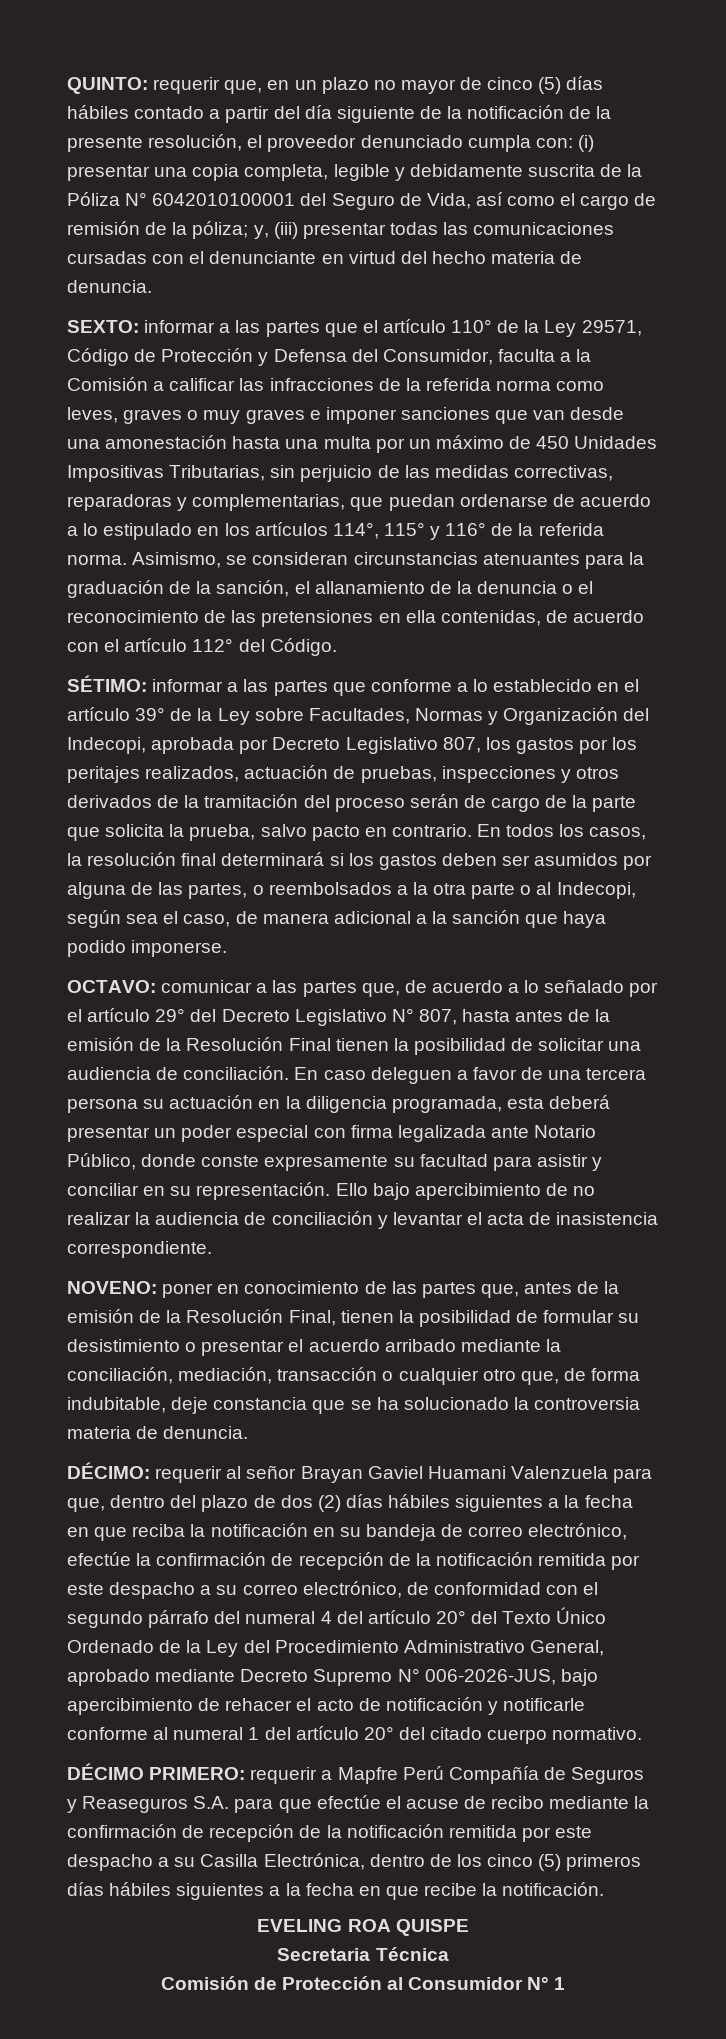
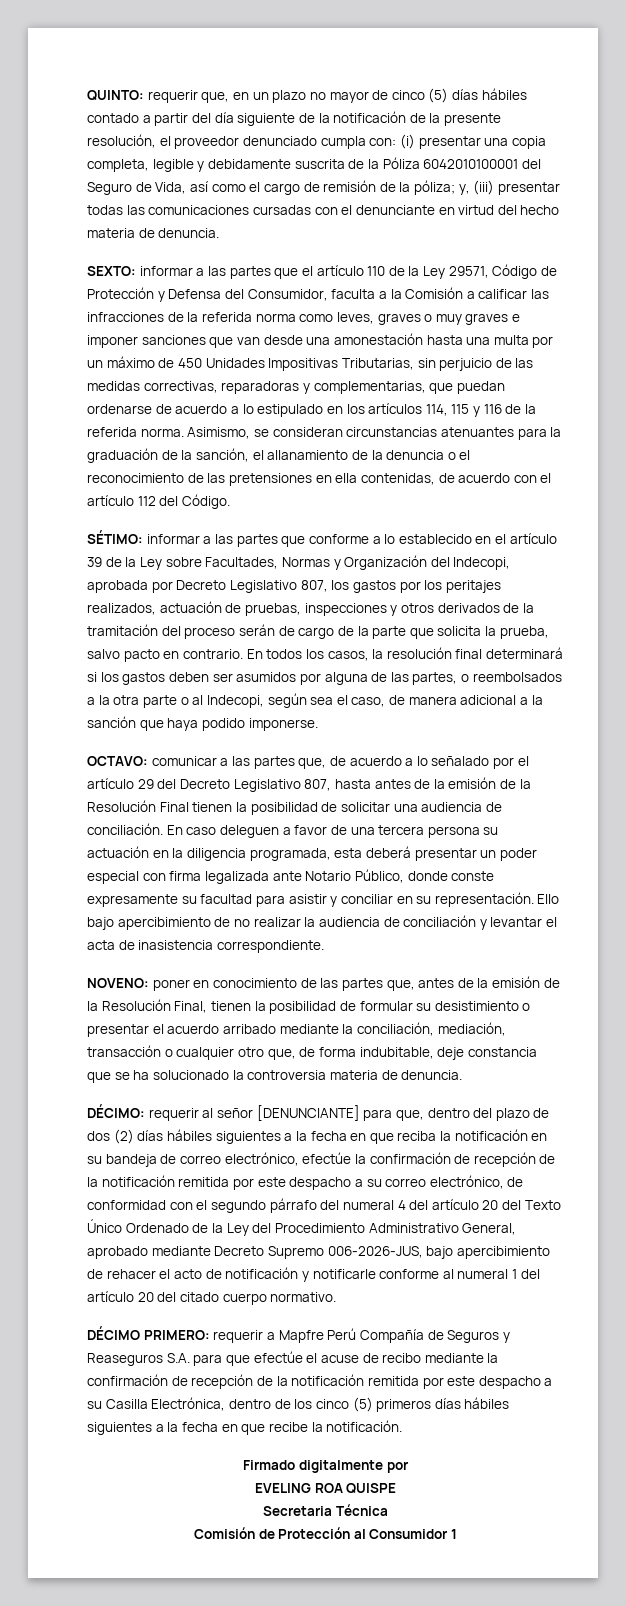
- (i) presentar una copia completa, legible y debidamente suscrita de la Póliza N° 6042010100001 del Seguro de Vida, así como el cargo de remisión de la póliza;
+ (i) presentar una copia completa, legible y debidamente suscrita de la Póliza 6042010100001 del Seguro de Vida, así como el cargo de remisión de la póliza;
- informar a las partes que el artículo 110° de la Ley 29571, Código de Protección y Defensa del Consumidor, faculta a la Comisión a calificar las infracciones de la referida norma como leves, graves o muy graves e imponer sanciones que van desde una amonestación hasta una multa por un máximo de 450 Unidades Impositivas Tributarias, sin perjuicio de las medidas correctivas, reparadoras y complementarias, que puedan ordenarse de acuerdo a lo estipulado en los artículos 114°, 115° y 116° de la referida norma.
+ informar a las partes que el artículo 110 de la Ley 29571, Código de Protección y Defensa del Consumidor, faculta a la Comisión a calificar las infracciones de la referida norma como leves, graves o muy graves e imponer sanciones que van desde una amonestación hasta una multa por un máximo de 450 Unidades Impositivas Tributarias, sin perjuicio de las medidas correctivas, reparadoras y complementarias, que puedan ordenarse de acuerdo a lo estipulado en los artículos 114, 115 y 116 de la referida norma.
- Asimismo, se consideran circunstancias atenuantes para la graduación de la sanción, el allanamiento de la denuncia o el reconocimiento de las pretensiones en ella contenidas, de acuerdo con el artículo 112° del Código.
+ Asimismo, se consideran circunstancias atenuantes para la graduación de la sanción, el allanamiento de la denuncia o el reconocimiento de las pretensiones en ella contenidas, de acuerdo con el artículo 112 del Código.
- SÉTIMO: informar a las partes que conforme a lo establecido en el artículo 39° de la Ley sobre Facultades, Normas y Organización del Indecopi, aprobada por Decreto Legislativo 807, los gastos por los peritajes realizados, actuación de pruebas, inspecciones y otros derivados de la tramitación del proceso serán de cargo de la parte que solicita la prueba, salvo pacto en contrario.
+ SÉTIMO: informar a las partes que conforme a lo establecido en el artículo 39 de la Ley sobre Facultades, Normas y Organización del Indecopi, aprobada por Decreto Legislativo 807, los gastos por los peritajes realizados, actuación de pruebas, inspecciones y otros derivados de la tramitación del proceso serán de cargo de la parte que solicita la prueba, salvo pacto en contrario.
- OCTAVO: comunicar a las partes que, de acuerdo a lo señalado por el artículo 29° del Decreto Legislativo N° 807, hasta antes de la emisión de la Resolución Final tienen la posibilidad de solicitar una audiencia de conciliación.
+ OCTAVO: comunicar a las partes que, de acuerdo a lo señalado por el artículo 29 del Decreto Legislativo 807, hasta antes de la emisión de la Resolución Final tienen la posibilidad de solicitar una audiencia de conciliación.
- requerir al señor Brayan Gaviel Huamani Valenzuela para que, dentro del plazo de dos (2) días hábiles siguientes a la fecha en que reciba la notificación en su bandeja de correo electrónico, efectúe la confirmación de recepción de la notificación remitida por este despacho a su correo electrónico, de conformidad con el segundo párrafo del numeral 4 del artículo 20° del Texto Único Ordenado de la Ley del Procedimiento Administrativo General, aprobado mediante Decreto Supremo N° 006-2026-JUS, bajo apercibimiento de rehacer el acto de notificación y notificarle conforme al numeral 1 del artículo 20° del citado cuerpo normativo.
+ requerir al señor [DENUNCIANTE] para que, dentro del plazo de dos (2) días hábiles siguientes a la fecha en que reciba la notificación en su bandeja de correo electrónico, efectúe la confirmación de recepción de la notificación remitida por este despacho a su correo electrónico, de conformidad con el segundo párrafo del numeral 4 del artículo 20 del Texto Único Ordenado de la Ley del Procedimiento Administrativo General, aprobado mediante Decreto Supremo 006-2026-JUS, bajo apercibimiento de rehacer el acto de notificación y notificarle conforme al numeral 1 del artículo 20 del citado cuerpo normativo.
+ Firmado digitalmente por
- Comisión de Protección al Consumidor N° 1
+ Comisión de Protección al Consumidor 1

